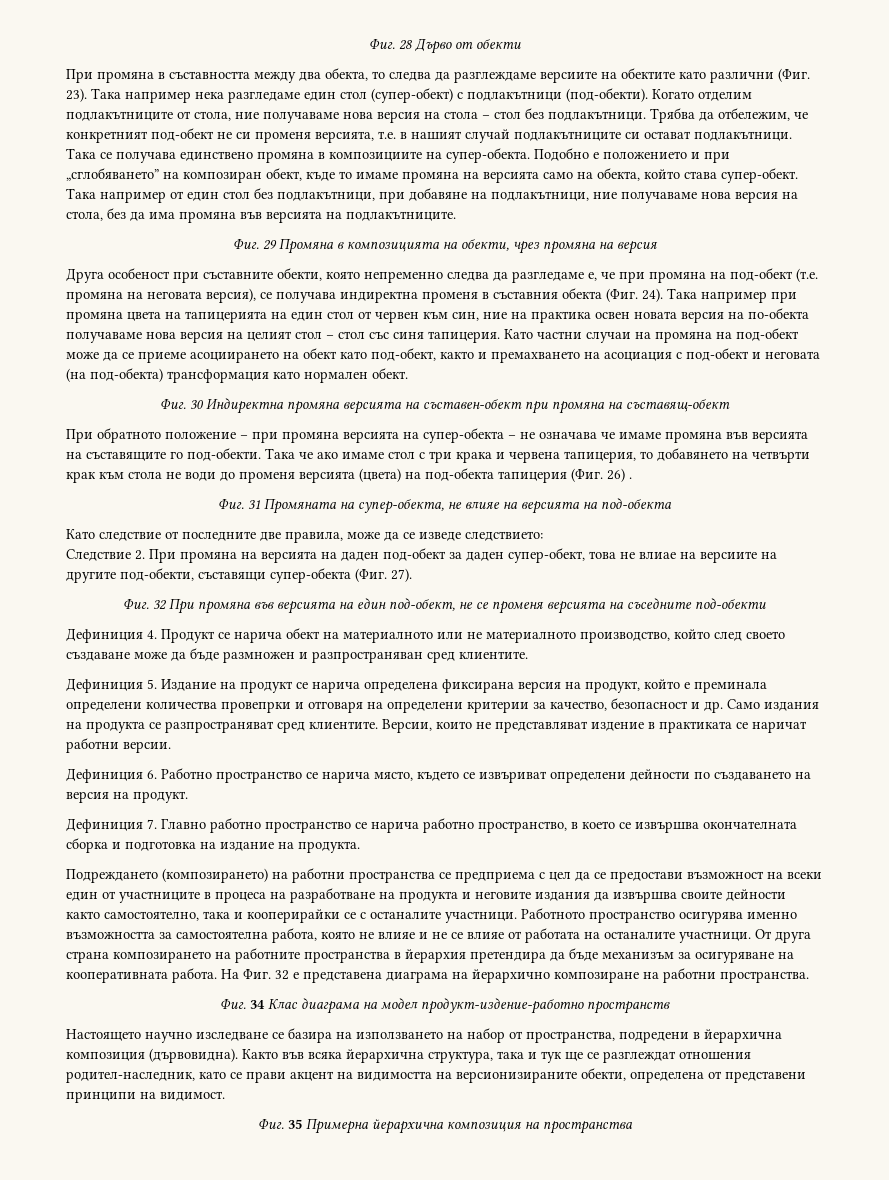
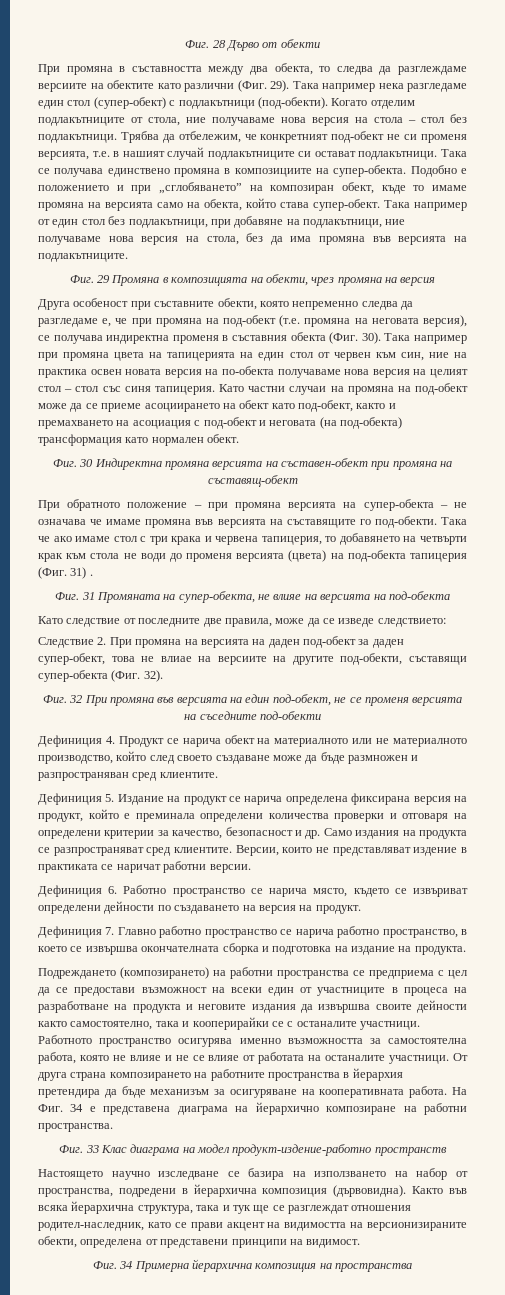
- При промяна в съставността между два обекта, то следва да разглеждаме версиите на обектите като различни (Фиг. 23).
+ При промяна в съставността между два обекта, то следва да разглеждаме версиите на обектите като различни (Фиг. 29).
- Друга особеност при съставните обекти, която непременно следва да разгледаме е, че при промяна на под-обект (т.е. промяна на неговата версия), се получава индиректна променя в съставния обекта (Фиг. 24).
+ Друга особеност при съставните обекти, която непременно следва да разгледаме е, че при промяна на под-обект (т.е. промяна на неговата версия), се получава индиректна променя в съставния обекта (Фиг. 30).
- Така че ако имаме стол с три крака и червена тапицерия, то добавянето на четвърти крак към стола не води до променя версията (цвета) на под-обекта тапицерия (Фиг. 26) .
+ Така че ако имаме стол с три крака и червена тапицерия, то добавянето на четвърти крак към стола не води до променя версията (цвета) на под-обекта тапицерия (Фиг. 31) .
- Следствие 2. При промяна на версията на даден под-обект за даден супер-обект, това не влиае на версиите на другите под-обекти, съставящи супер-обекта (Фиг. 27).
+ Следствие 2. При промяна на версията на даден под-обект за даден супер-обект, това не влиае на версиите на другите под-обекти, съставящи супер-обекта (Фиг. 32).
- Дефиниция 5. Издание на продукт се нарича определена фиксирана версия на продукт, който е преминала определени количества провепрки и отговаря на определени критерии за качество, безопасност и др. Само издания на продукта се разпространяват сред клиентите.
+ Дефиниция 5. Издание на продукт се нарича определена фиксирана версия на продукт, който е преминала определени количества проверки и отговаря на определени критерии за качество, безопасност и др. Само издания на продукта се разпространяват сред клиентите.
- На Фиг. 32 е представена диаграма на йерархично композиране на работни пространства.
+ На Фиг. 34 е представена диаграма на йерархично композиране на работни пространства.
- Фиг. 34 Клас диаграма на модел продукт-издение-работно пространств
+ Фиг. 33 Клас диаграма на модел продукт-издение-работно пространств
- Фиг. 35 Примерна йерархична композиция на пространства
+ Фиг. 34 Примерна йерархична композиция на пространства

